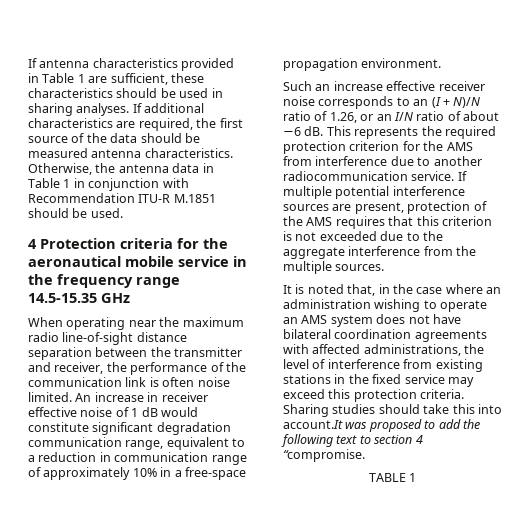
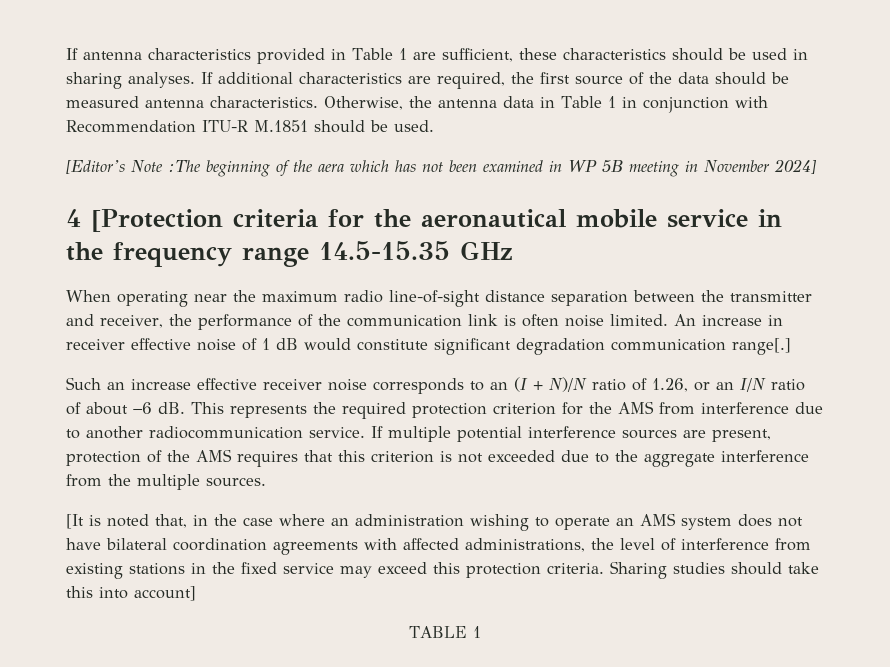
- 4 Protection criteria for the aeronautical mobile service in the frequency range 14.5-15.35 GHz
+ [Editor’s Note :The beginning of the aera which has not been examined in WP 5B meeting in November 2024]
+ 4 [Protection criteria for the aeronautical mobile service in the frequency range 14.5-15.35 GHz
- An increase in receiver effective noise of 1 dB would constitute significant degradation communication range, equivalent to a reduction in communication range of approximately 10% in a free-space propagation environment.
+ An increase in receiver effective noise of 1 dB would constitute significant degradation communication range[.]
- It is noted that, in the case where an administration wishing to operate an AMS system does not have bilateral coordination agreements with affected administrations, the level of interference from existing stations in the fixed service may exceed this protection criteria.
+ [It is noted that, in the case where an administration wishing to operate an AMS system does not have bilateral coordination agreements with affected administrations, the level of interference from existing stations in the fixed service may exceed this protection criteria.
- Sharing studies should take this into account.It was proposed to add the following text to section 4 “compromise.
+ Sharing studies should take this into account]

